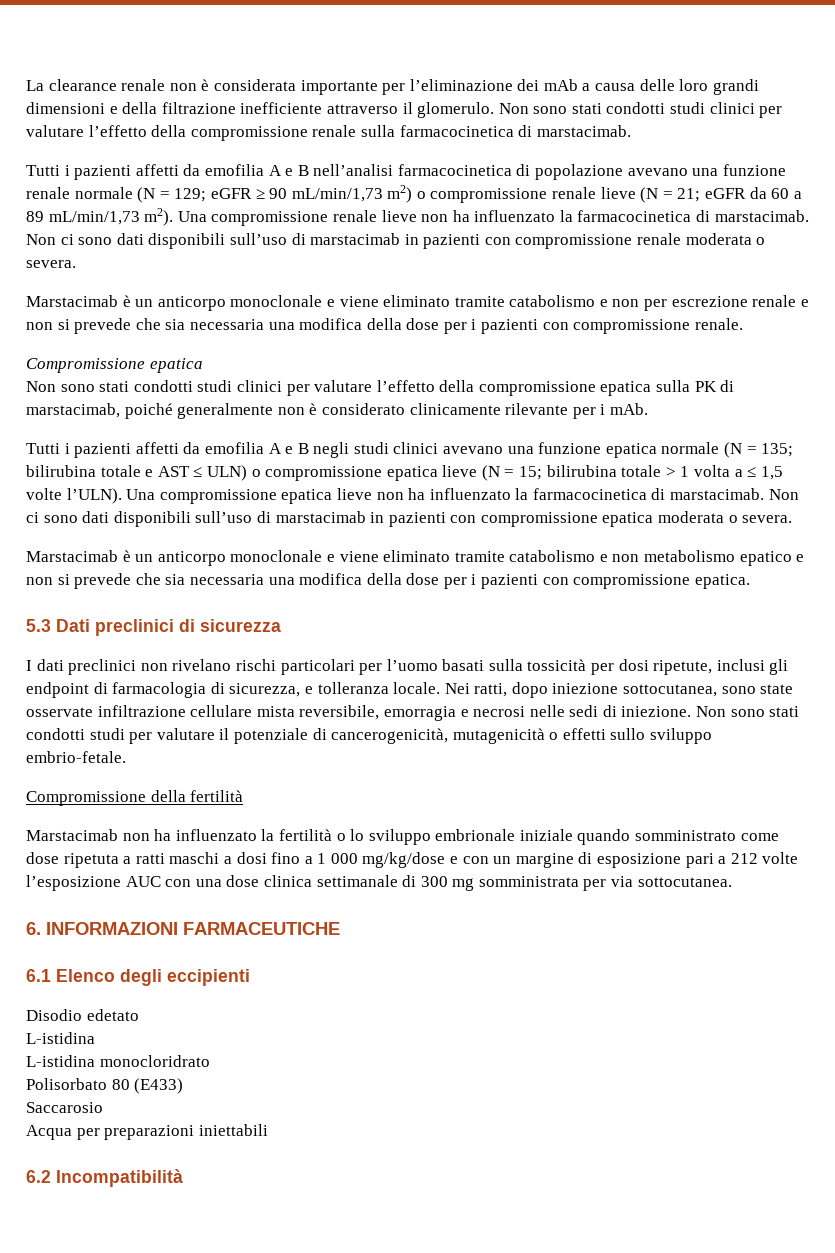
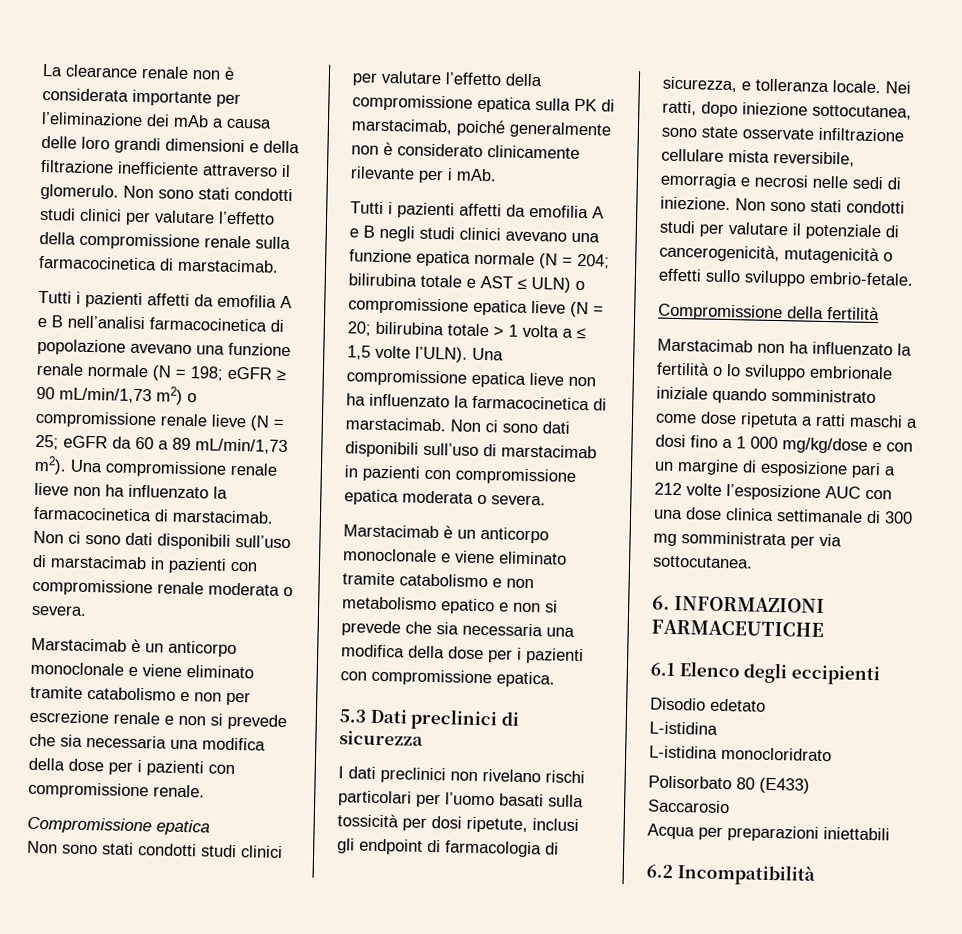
- Tutti i pazienti affetti da emofilia A e B nell’analisi farmacocinetica di popolazione avevano una funzione renale normale (N = 129; eGFR ≥ 90 mL/min/1,73 m2) o compromissione renale lieve (N = 21; eGFR da 60 a 89 mL/min/1,73 m2).
+ Tutti i pazienti affetti da emofilia A e B nell’analisi farmacocinetica di popolazione avevano una funzione renale normale (N = 198; eGFR ≥ 90 mL/min/1,73 m2) o compromissione renale lieve (N = 25; eGFR da 60 a 89 mL/min/1,73 m2).
- Tutti i pazienti affetti da emofilia A e B negli studi clinici avevano una funzione epatica normale (N = 135; bilirubina totale e AST ≤ ULN) o compromissione epatica lieve (N = 15; bilirubina totale > 1 volta a ≤ 1,5 volte l’ULN).
+ Tutti i pazienti affetti da emofilia A e B negli studi clinici avevano una funzione epatica normale (N = 204; bilirubina totale e AST ≤ ULN) o compromissione epatica lieve (N = 20; bilirubina totale > 1 volta a ≤ 1,5 volte l’ULN).

